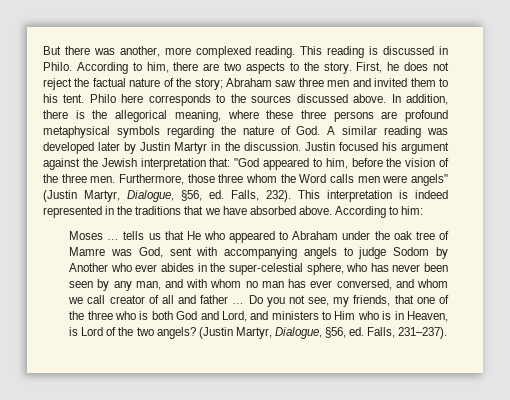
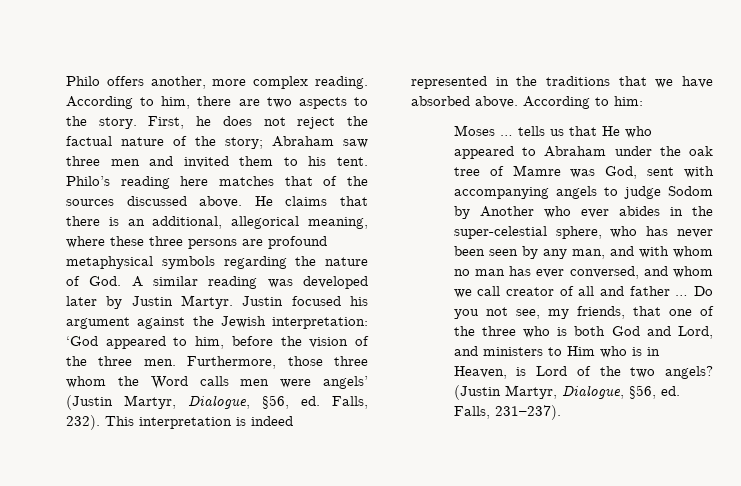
- But there was another, more complexed reading. This reading is discussed in Philo.
+ Philo offers another, more complex reading.
- Philo here corresponds to the sources discussed above. In addition, there is the allegorical meaning, where these three persons are profound metaphysical symbols regarding the nature of God. A similar reading was developed later by Justin Martyr in the discussion.
+ Philo’s reading here matches that of the sources discussed above. He claims that there is an additional, allegorical meaning, where these three persons are profound metaphysical symbols regarding the nature of God. A similar reading was developed later by Justin Martyr.
- Justin focused his argument against the Jewish interpretation that: "God appeared to him, before the vision of the three men.
+ Justin focused his argument against the Jewish interpretation: ‘God appeared to him, before the vision of the three men.
- Furthermore, those three whom the Word calls men were angels" (Justin Martyr, Dialogue, §56, ed. Falls, 232).
+ Furthermore, those three whom the Word calls men were angels’ (Justin Martyr, Dialogue, §56, ed. Falls, 232).

